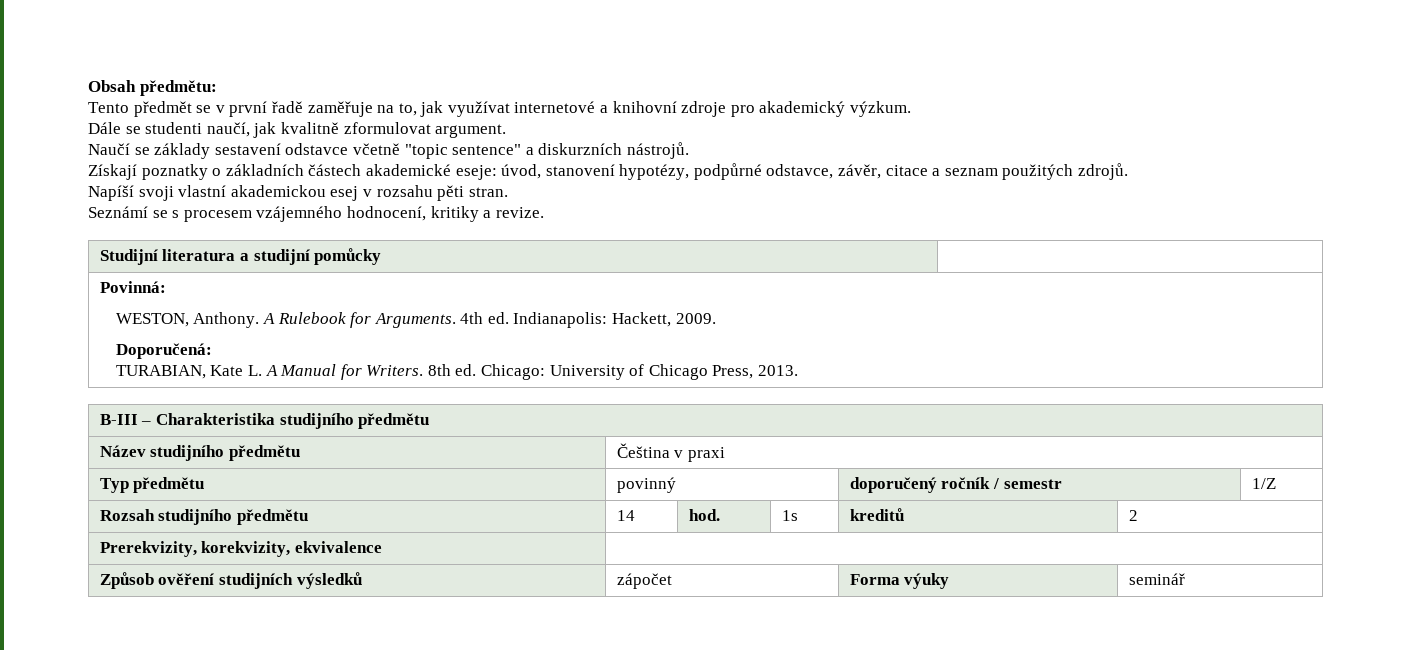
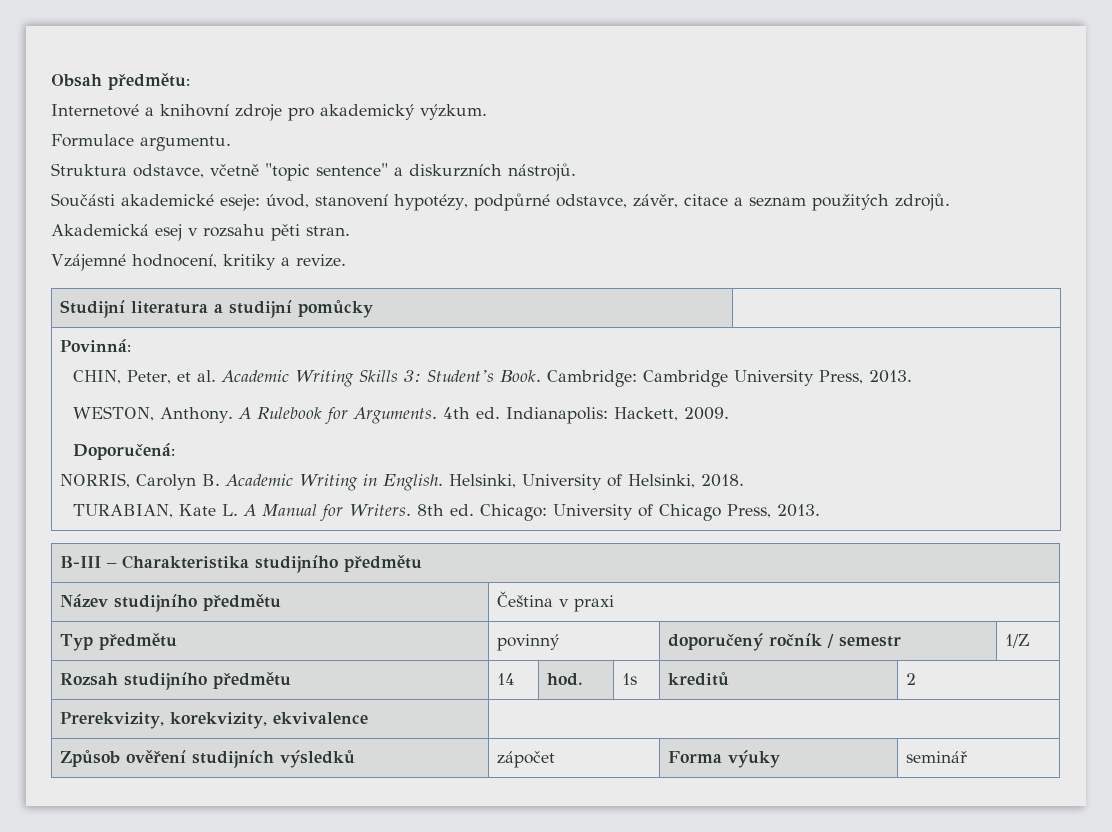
- Tento předmět se v první řadě zaměřuje na to, jak využívat internetové a knihovní zdroje pro akademický výzkum.
+ Internetové a knihovní zdroje pro akademický výzkum.
- Dále se studenti naučí, jak kvalitně zformulovat argument.
- Naučí se základy sestavení odstavce včetně "topic sentence" a diskurzních nástrojů.
+ Formulace argumentu.
+ Struktura odstavce, včetně "topic sentence" a diskurzních nástrojů.
- Získají poznatky o základních částech akademické eseje: úvod, stanovení hypotézy, podpůrné odstavce, závěr, citace a seznam použitých zdrojů.
+ Součásti akademické eseje: úvod, stanovení hypotézy, podpůrné odstavce, závěr, citace a seznam použitých zdrojů.
- Napíší svoji vlastní akademickou esej v rozsahu pěti stran.
+ Akademická esej v rozsahu pěti stran.
- Seznámí se s procesem vzájemného hodnocení, kritiky a revize.
+ Vzájemné hodnocení, kritiky a revize.
+ CHIN, Peter, et al. Academic Writing Skills 3: Student’s Book. Cambridge: Cambridge University Press, 2013.
+ NORRIS, Carolyn B. Academic Writing in English. Helsinki, University of Helsinki, 2018.

